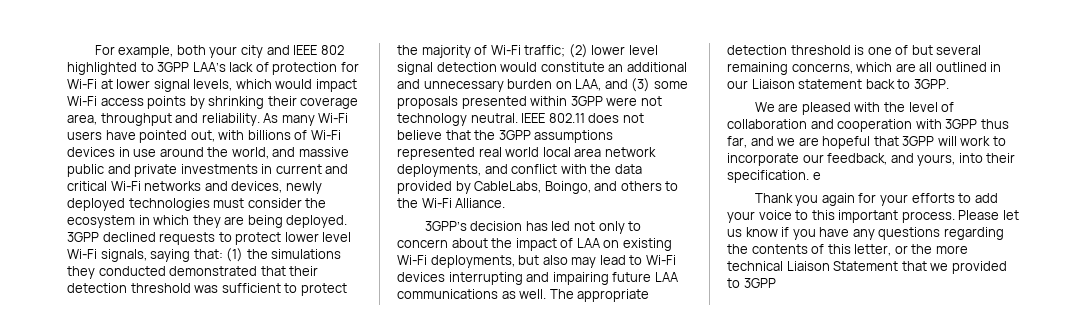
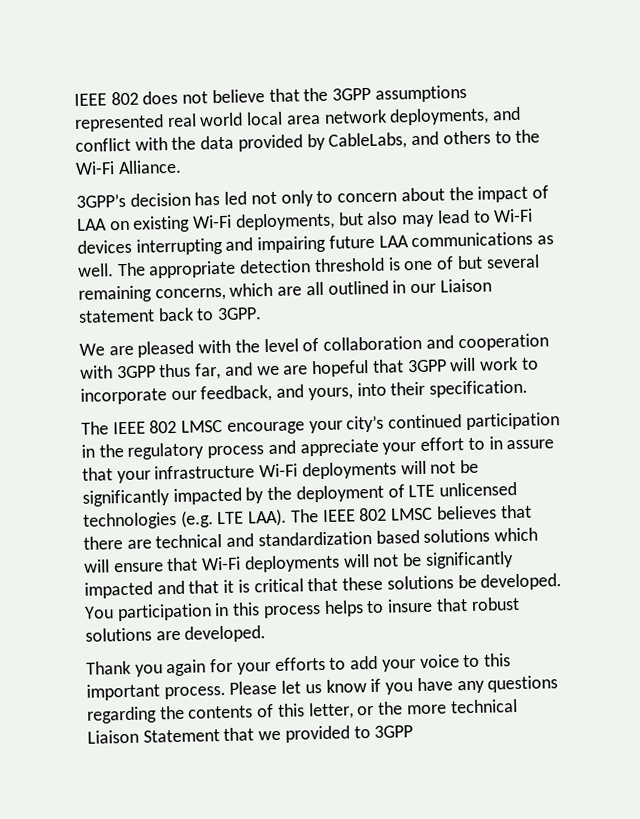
- For example, both your city and IEEE 802 highlighted to 3GPP LAA’s lack of protection for Wi-Fi at lower signal levels, which would impact Wi-Fi access points by shrinking their coverage area, throughput and reliability. As many Wi-Fi users have pointed out, with billions of Wi-Fi devices in use around the world, and massive public and private investments in current and critical Wi-Fi networks and devices, newly deployed technologies must consider the ecosystem in which they are being deployed. 3GPP declined requests to protect lower level Wi-Fi signals, saying that: (1) the simulations they conducted demonstrated that their detection threshold was sufficient to protect the majority of Wi-Fi traffic; (2) lower level signal detection would constitute an additional and unnecessary burden on LAA, and (3) some proposals presented within 3GPP were not technology neutral. IEEE 802.11 does not believe that the 3GPP assumptions represented real world local area network deployments, and conflict with the data provided by CableLabs, Boingo, and others to the Wi-Fi Alliance.
+ IEEE 802 does not believe that the 3GPP assumptions represented real world local area network deployments, and conflict with the data provided by CableLabs, and others to the Wi-Fi Alliance.
- We are pleased with the level of collaboration and cooperation with 3GPP thus far, and we are hopeful that 3GPP will work to incorporate our feedback, and yours, into their specification. e
+ We are pleased with the level of collaboration and cooperation with 3GPP thus far, and we are hopeful that 3GPP will work to incorporate our feedback, and yours, into their specification.
+ The IEEE 802 LMSC encourage your city’s continued participation in the regulatory process and appreciate your effort to in assure that your infrastructure Wi-Fi deployments will not be significantly impacted by the deployment of LTE unlicensed technologies (e.g. LTE LAA). The IEEE 802 LMSC believes that there are technical and standardization based solutions which will ensure that Wi-Fi deployments will not be significantly impacted and that it is critical that these solutions be developed. You participation in this process helps to insure that robust solutions are developed.

